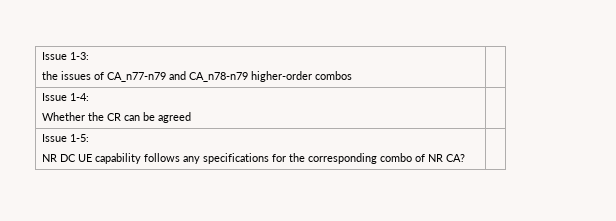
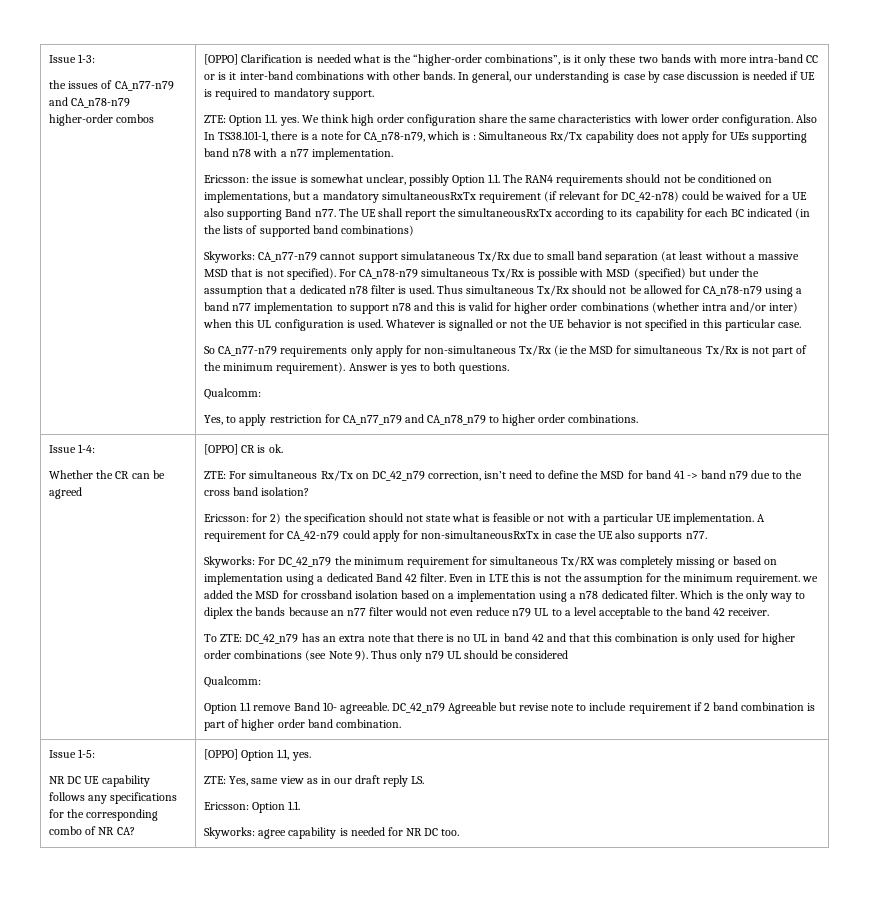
+ [OPPO] Clarification is needed what is the “higher-order combinations”, is it only these two bands with more intra-band CC or is it inter-band combinations with other bands. In general, our understanding is case by case discussion is needed if UE is required to mandatory support.
+ ZTE: Option 1.1. yes. We think high order configuration share the same characteristics with lower order configuration. Also In TS38.101-1, there is a note for CA_n78-n79, which is : Simultaneous Rx/Tx capability does not apply for UEs supporting band n78 with a n77 implementation.
+ Ericsson: the issue is somewhat unclear, possibly Option 1.1. The RAN4 requirements should not be conditioned on implementations, but a mandatory simultaneousRxTx requirement (if relevant for DC_42-n78) could be waived for a UE also supporting Band n77. The UE shall report the simultaneousRxTx according to its capability for each BC indicated (in the lists of supported band combinations)
+ Skyworks: CA_n77-n79 cannot support simulataneous Tx/Rx due to small band separation (at least without a massive MSD that is not specified). For CA_n78-n79 simultaneous Tx/Rx is possible with MSD (specified) but under the assumption that a dedicated n78 filter is used. Thus simultaneous Tx/Rx should not be allowed for CA_n78-n79 using a band n77 implementation to support n78 and this is valid for higher order combinations (whether intra and/or inter) when this UL configuration is used. Whatever is signalled or not the UE behavior is not specified in this particular case.
+ So CA_n77-n79 requirements only apply for non-simultaneous Tx/Rx (ie the MSD for simultaneous Tx/Rx is not part of the minimum requirement). Answer is yes to both questions.
+ Qualcomm:
+ Yes, to apply restriction for CA_n77_n79 and CA_n78_n79 to higher order combinations.
+ [OPPO] CR is ok.
+ ZTE: For simultaneous Rx/Tx on DC_42_n79 correction, isn’t need to define the MSD for band 41 -> band n79 due to the cross band isolation?
+ Ericsson: for 2) the specification should not state what is feasible or not with a particular UE implementation. A requirement for CA_42-n79 could apply for non-simultaneousRxTx in case the UE also supports n77.
+ Skyworks: For DC_42_n79 the minimum requirement for simultaneous Tx/RX was completely missing or based on implementation using a dedicated Band 42 filter. Even in LTE this is not the assumption for the minimum requirement. we added the MSD for crossband isolation based on a implementation using a n78 dedicated filter. Which is the only way to diplex the bands because an n77 filter would not even reduce n79 UL to a level acceptable to the band 42 receiver.
+ To ZTE: DC_42_n79 has an extra note that there is no UL in band 42 and that this combination is only used for higher order combinations (see Note 9). Thus only n79 UL should be considered
+ Qualcomm:
+ Option 1.1 remove Band 10- agreeable. DC_42_n79 Agreeable but revise note to include requirement if 2 band combination is part of higher order band combination.
+ [OPPO] Option 1.1, yes.
+ ZTE: Yes, same view as in our draft reply LS.
+ Ericsson: Option 1.1.
+ Skyworks: agree capability is needed for NR DC too.

